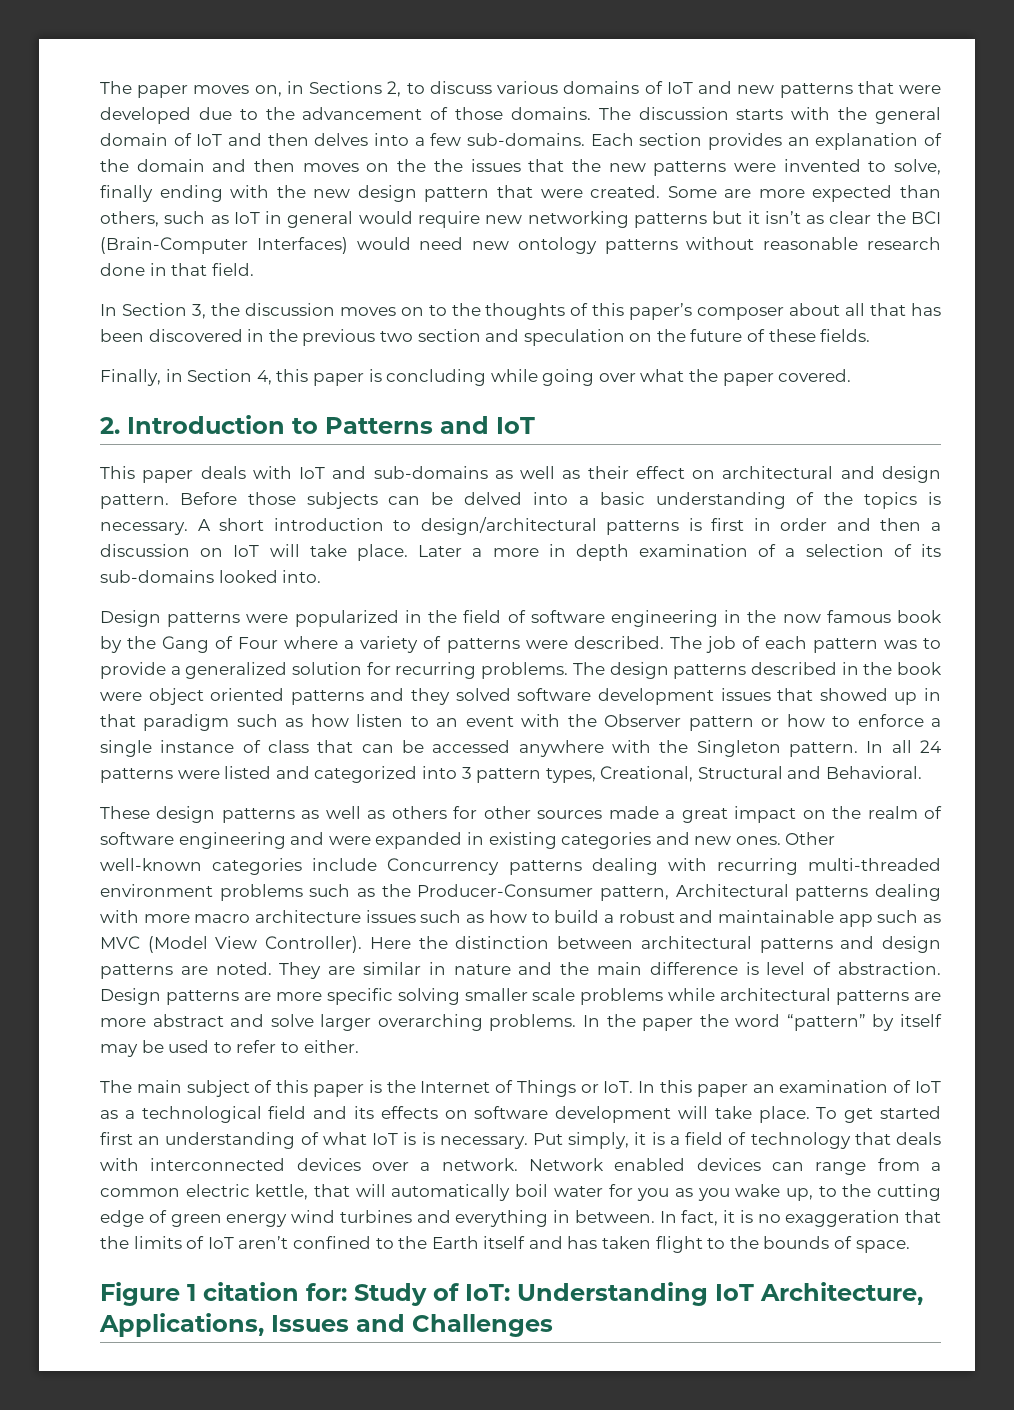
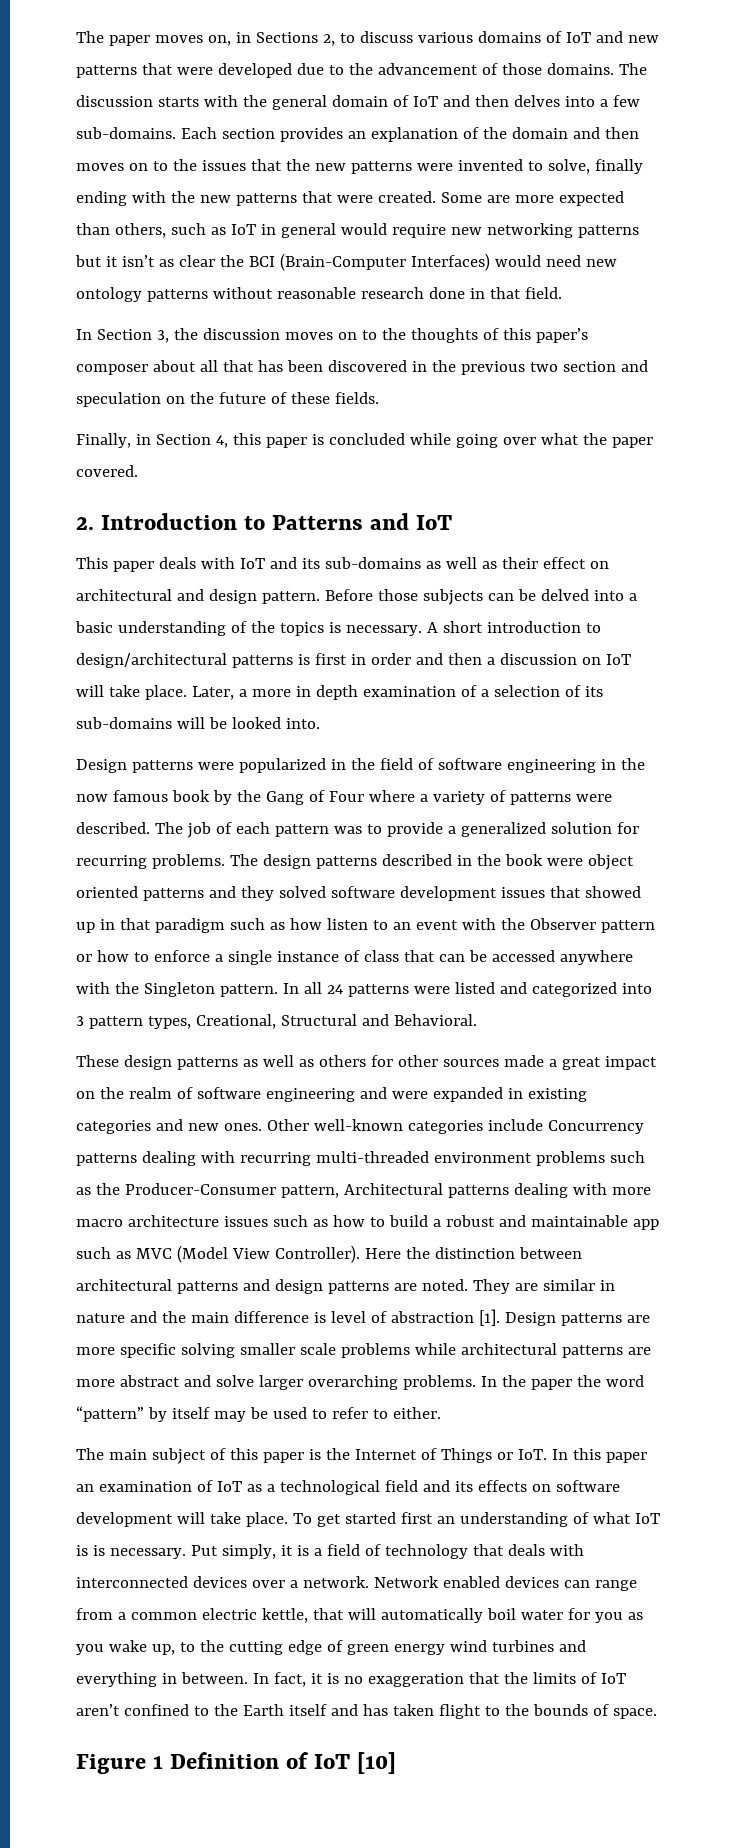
- Each section provides an explanation of the domain and then moves on the the issues that the new patterns were invented to solve, finally ending with the new design pattern that were created.
+ Each section provides an explanation of the domain and then moves on to the issues that the new patterns were invented to solve, finally ending with the new patterns that were created.
- Finally, in Section 4, this paper is concluding while going over what the paper covered.
+ Finally, in Section 4, this paper is concluded while going over what the paper covered.
- This paper deals with IoT and sub-domains as well as their effect on architectural and design pattern.
+ This paper deals with IoT and its sub-domains as well as their effect on architectural and design pattern.
- Later a more in depth examination of a selection of its sub-domains looked into.
+ Later, a more in depth examination of a selection of its sub-domains will be looked into.
- They are similar in nature and the main difference is level of abstraction.
+ They are similar in nature and the main difference is level of abstraction [1].
- Figure 1 citation for: Study of IoT: Understanding IoT Architecture, Applications, Issues and Challenges
+ Figure 1 Definition of IoT [10]

